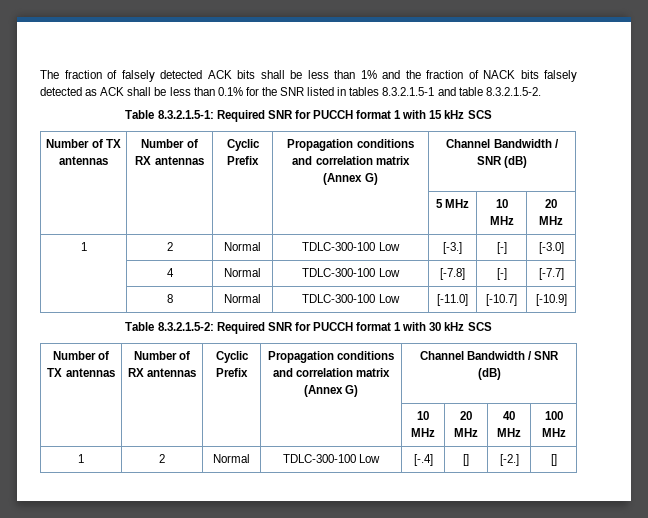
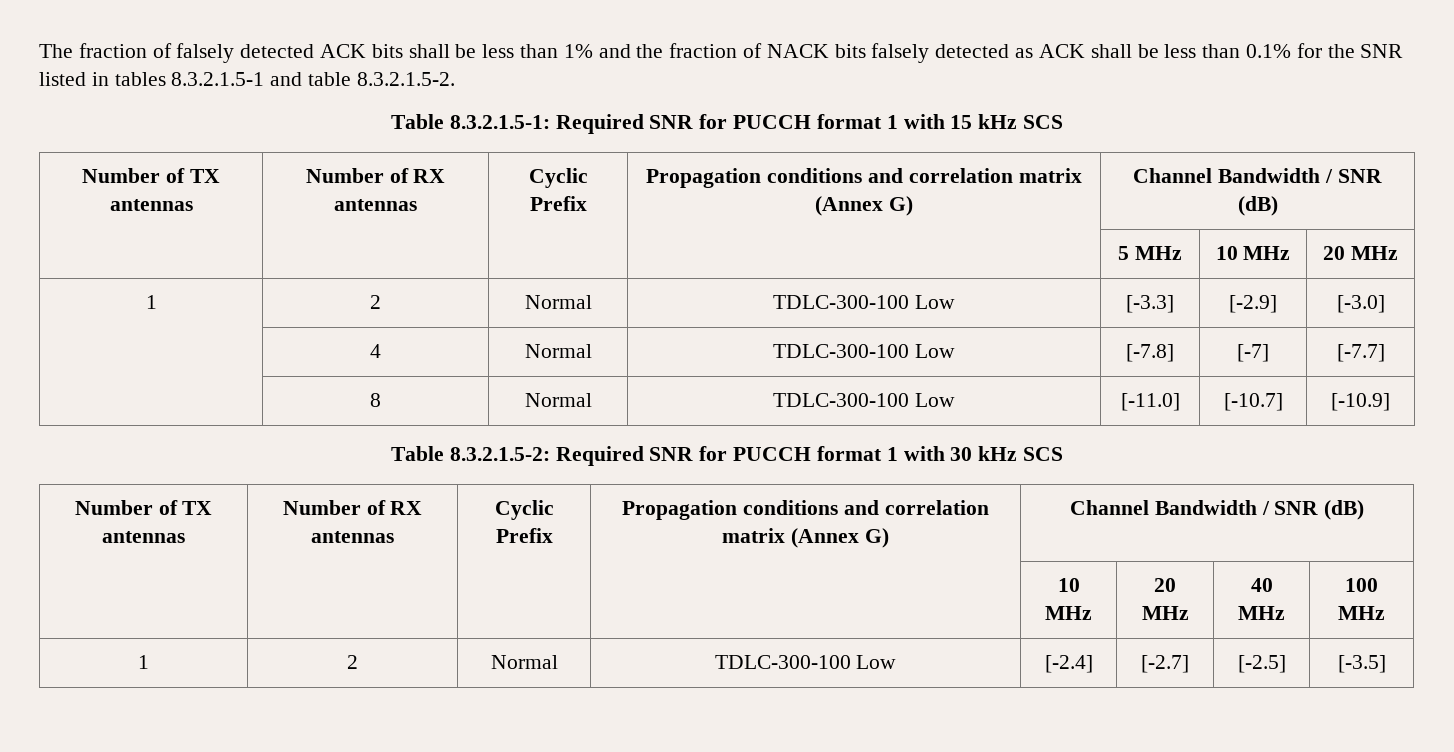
- 1 | 2 | Normal | TDLC-300-100 Low | [-3.] | [-] | [-3.0]
+ 1 | 2 | Normal | TDLC-300-100 Low | [-3.3] | [-2.9] | [-3.0]
- | 4 | Normal | TDLC-300-100 Low | [-7.8] | [-] | [-7.7]
+ | 4 | Normal | TDLC-300-100 Low | [-7.8] | [-7] | [-7.7]
- 1 | 2 | Normal | TDLC-300-100 Low | [-.4] | [] | [-2.] | []
+ 1 | 2 | Normal | TDLC-300-100 Low | [-2.4] | [-2.7] | [-2.5] | [-3.5]

